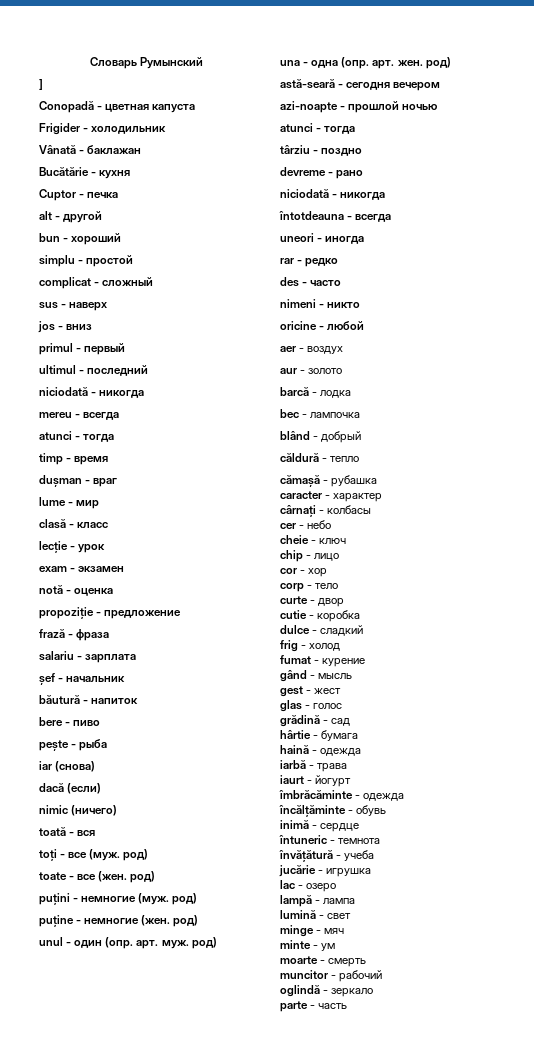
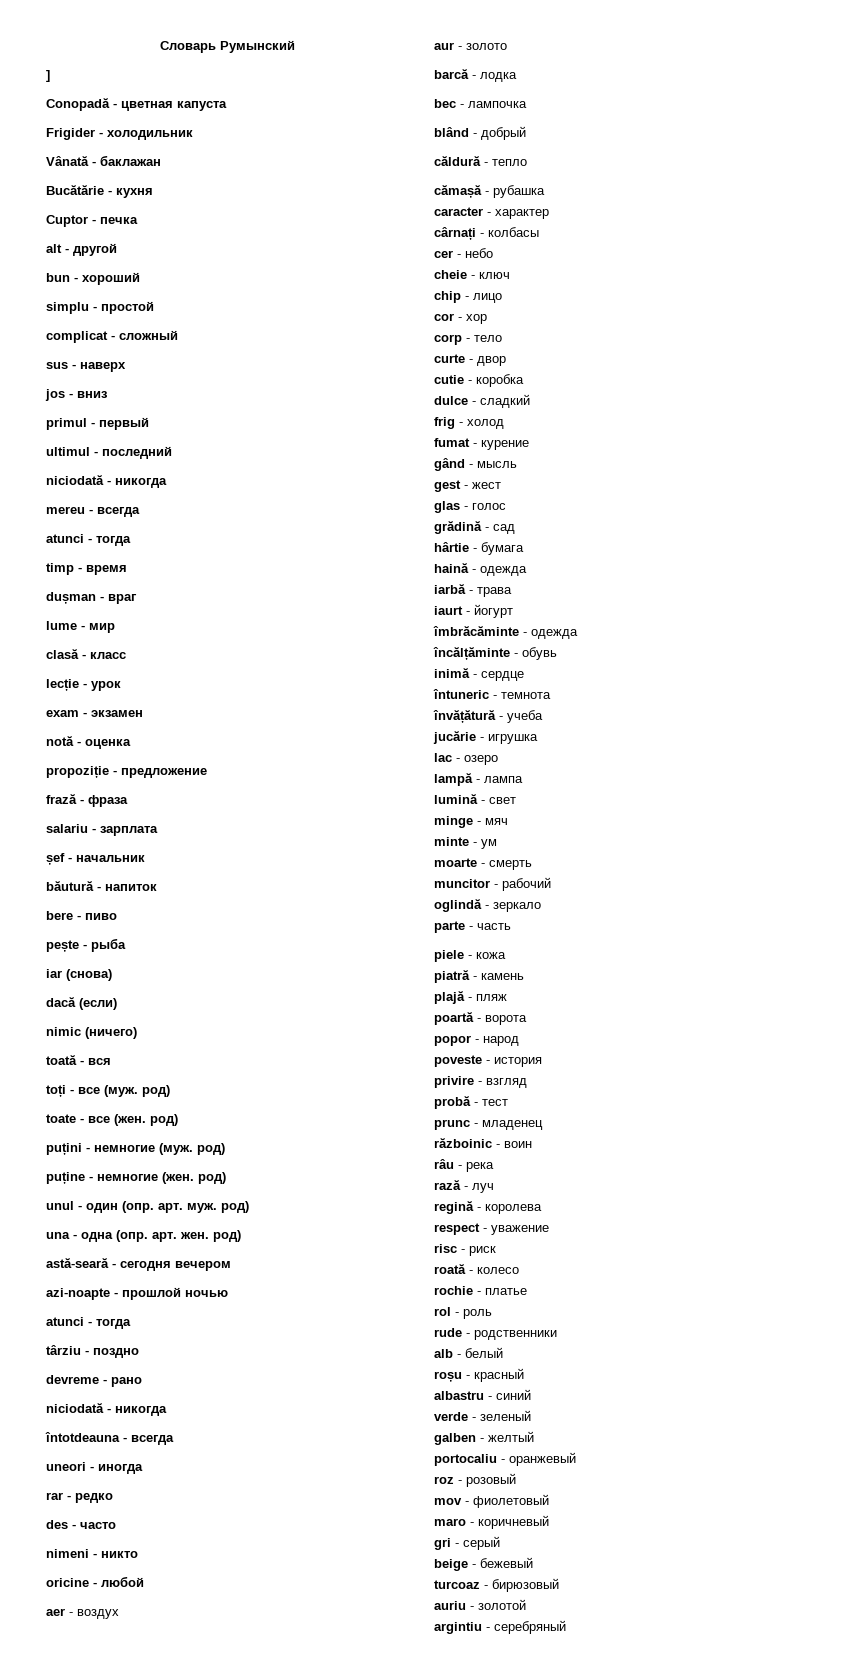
+ piele - кожа
+ piatră - камень
+ plajă - пляж
+ poartă - ворота
+ popor - народ
+ poveste - история
+ privire - взгляд
+ probă - тест
+ prunc - младенец
+ războinic - воин
+ râu - река
+ rază - луч
+ regină - королева
+ respect - уважение
+ risc - риск
+ roată - колесо
+ rochie - платье
+ rol - роль
+ rude - родственники
+ alb - белый
+ roșu - красный
+ albastru - синий
+ verde - зеленый
+ galben - желтый
+ portocaliu - оранжевый
+ roz - розовый
+ mov - фиолетовый
+ maro - коричневый
+ gri - серый
+ beige - бежевый
+ turcoaz - бирюзовый
+ auriu - золотой
+ argintiu - серебряный

